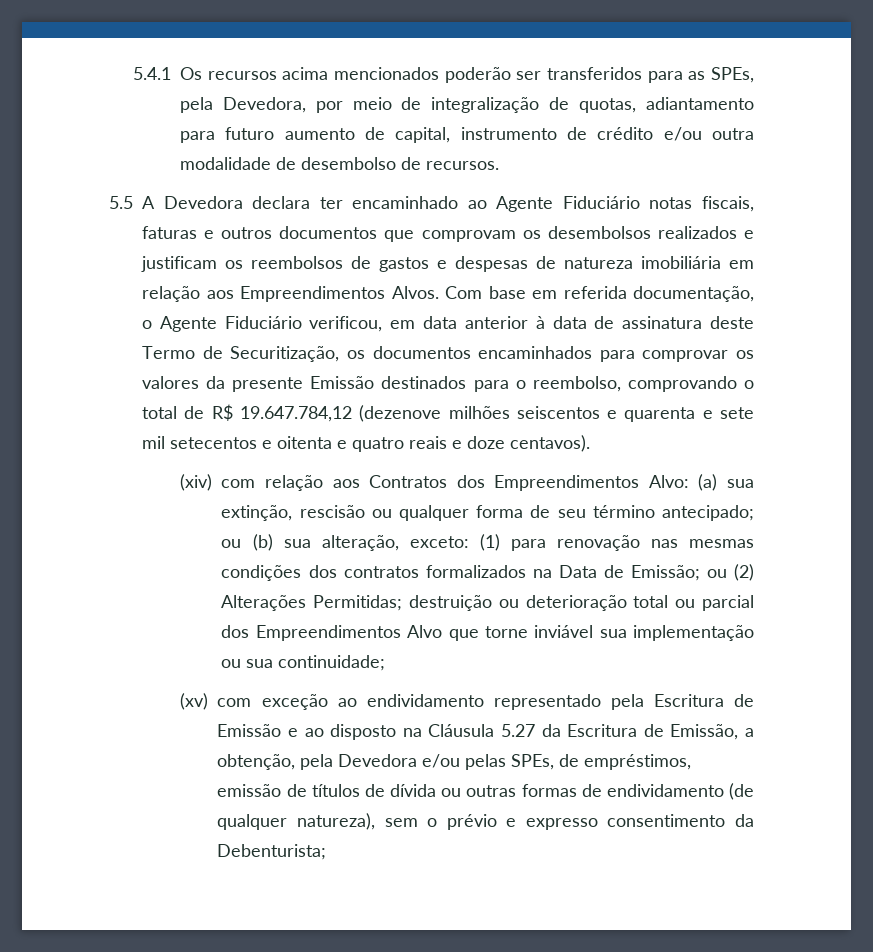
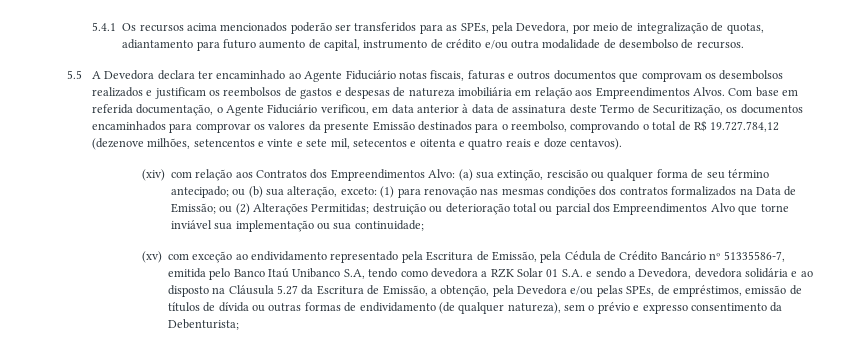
- Com base em referida documentação, o Agente Fiduciário verificou, em data anterior à data de assinatura deste Termo de Securitização, os documentos encaminhados para comprovar os valores da presente Emissão destinados para o reembolso, comprovando o total de R$ 19.647.784,12 (dezenove milhões seiscentos e quarenta e sete mil setecentos e oitenta e quatro reais e doze centavos).
+ Com base em referida documentação, o Agente Fiduciário verificou, em data anterior à data de assinatura deste Termo de Securitização, os documentos encaminhados para comprovar os valores da presente Emissão destinados para o reembolso, comprovando o total de R$ 19.727.784,12 (dezenove milhões, setencentos e vinte e sete mil, setecentos e oitenta e quatro reais e doze centavos).
- (xv) com exceção ao endividamento representado pela Escritura de Emissão e ao disposto na Cláusula 5.27 da Escritura de Emissão, a obtenção, pela Devedora e/ou pelas SPEs, de empréstimos, emissão de títulos de dívida ou outras formas de endividamento (de qualquer natureza), sem o prévio e expresso consentimento da Debenturista;
+ (xv) com exceção ao endividamento representado pela Escritura de Emissão, pela Cédula de Crédito Bancário nº 51335586-7, emitida pelo Banco Itaú Unibanco S.A, tendo como devedora a RZK Solar 01 S.A. e sendo a Devedora, devedora solidária e ao disposto na Cláusula 5.27 da Escritura de Emissão, a obtenção, pela Devedora e/ou pelas SPEs, de empréstimos, emissão de títulos de dívida ou outras formas de endividamento (de qualquer natureza), sem o prévio e expresso consentimento da Debenturista;

